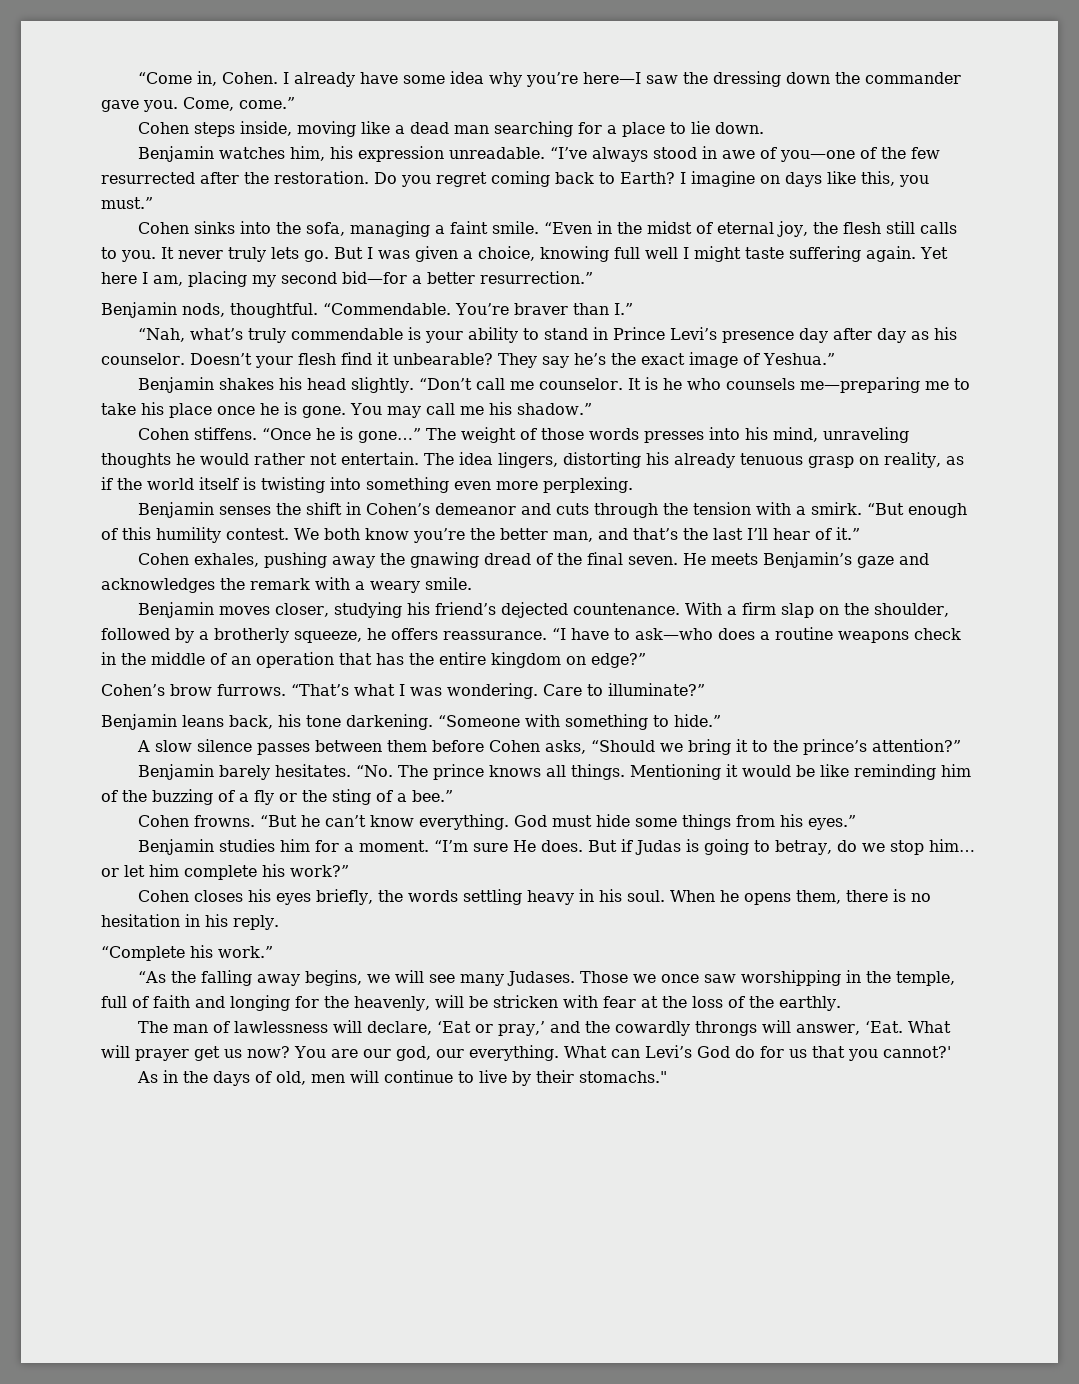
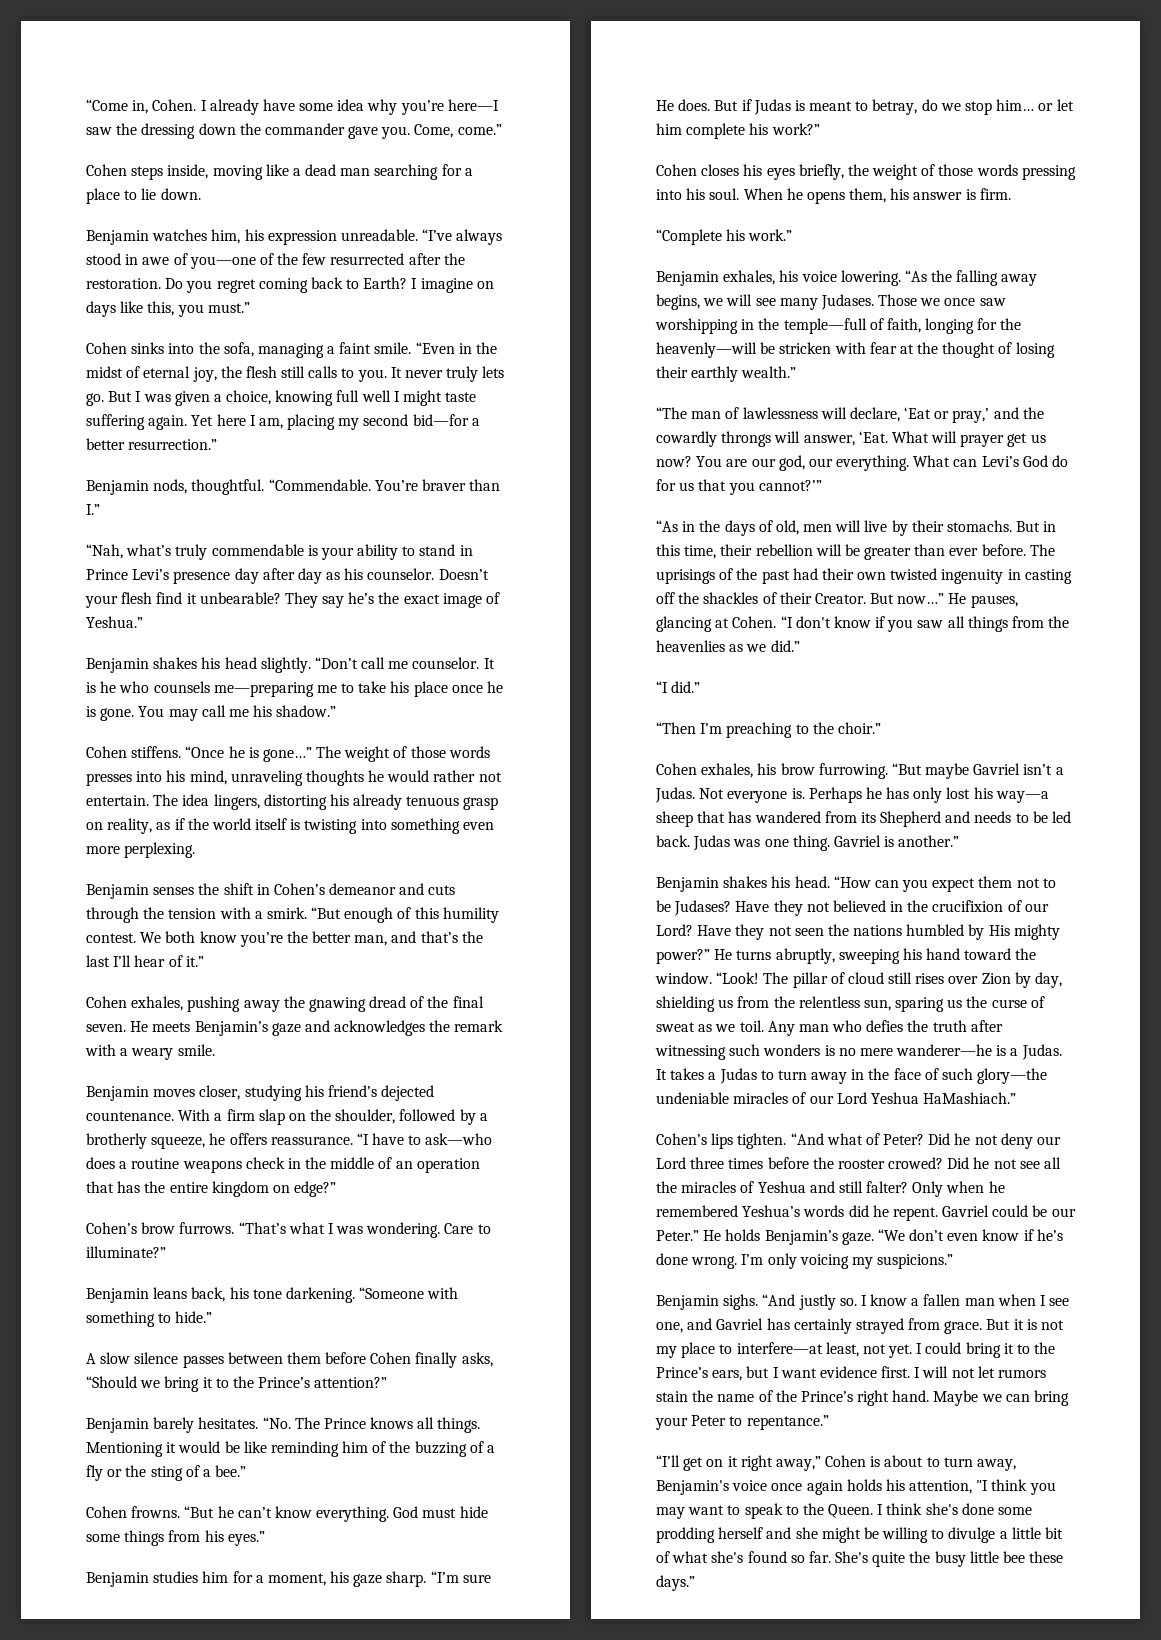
- A slow silence passes between them before Cohen asks, “Should we bring it to the prince’s attention?”
+ A slow silence passes between them before Cohen finally asks, “Should we bring it to the Prince’s attention?”
- “No. The prince knows all things.
+ “No. The Prince knows all things.
- Benjamin studies him for a moment.
+ Benjamin studies him for a moment, his gaze sharp.
- But if Judas is going to betray, do we stop him… or let him complete his work?”
+ But if Judas is meant to betray, do we stop him… or let him complete his work?”
- Cohen closes his eyes briefly, the words settling heavy in his soul.
+ Cohen closes his eyes briefly, the weight of those words pressing into his soul.
- When he opens them, there is no hesitation in his reply.
+ When he opens them, his answer is firm.
  “Complete his work.”
- “As the falling away begins, we will see many Judases.
+ Benjamin exhales, his voice lowering. “As the falling away begins, we will see many Judases.
- Those we once saw worshipping in the temple, full of faith and longing for the heavenly, will be stricken with fear at the loss of the earthly.
- The man of lawlessness will declare, ‘Eat or pray,’ and the cowardly throngs will answer, ‘Eat. What will prayer get us now?
+ Those we once saw worshipping in the temple—full of faith, longing for the heavenly—will be stricken with fear at the thought of losing their earthly wealth.”
+ “The man of lawlessness will declare, ‘Eat or pray,’ and the cowardly throngs will answer, ‘Eat. What will prayer get us now?
- What can Levi’s God do for us that you cannot?'
- As in the days of old, men will continue to live by their stomachs."
+ What can Levi’s God do for us that you cannot?’”
+ “As in the days of old, men will live by their stomachs. But in this time, their rebellion will be greater than ever before. The uprisings of the past had their own twisted ingenuity in casting off the shackles of their Creator. But now…” He pauses, glancing at Cohen. “I don't know if you saw all things from the heavenlies as we did.”
+ “I did.”
+ “Then I’m preaching to the choir.”
+ Cohen exhales, his brow furrowing. “But maybe Gavriel isn’t a Judas. Not everyone is. Perhaps he has only lost his way—a sheep that has wandered from its Shepherd and needs to be led back. Judas was one thing. Gavriel is another.”
+ Benjamin shakes his head. “How can you expect them not to be Judases? Have they not believed in the crucifixion of our Lord? Have they not seen the nations humbled by His mighty power?” He turns abruptly, sweeping his hand toward the window. “Look! The pillar of cloud still rises over Zion by day, shielding us from the relentless sun, sparing us the curse of sweat as we toil. Any man who defies the truth after witnessing such wonders is no mere wanderer—he is a Judas. It takes a Judas to turn away in the face of such glory—the undeniable miracles of our Lord Yeshua HaMashiach.”
+ Cohen’s lips tighten. “And what of Peter? Did he not deny our Lord three times before the rooster crowed? Did he not see all the miracles of Yeshua and still falter? Only when he remembered Yeshua’s words did he repent. Gavriel could be our Peter.” He holds Benjamin’s gaze. “We don’t even know if he’s done wrong. I’m only voicing my suspicions.”
+ Benjamin sighs. “And justly so. I know a fallen man when I see one, and Gavriel has certainly strayed from grace. But it is not my place to interfere—at least, not yet. I could bring it to the Prince’s ears, but I want evidence first. I will not let rumors stain the name of the Prince’s right hand. Maybe we can bring your Peter to repentance.”
+ “I’ll get on it right away,” Cohen is about to turn away, Benjamin's voice once again holds his attention, "I think you may want to speak to the Queen. I think she's done some prodding herself and she might be willing to divulge a little bit of what she's found so far. She's quite the busy little bee these days.”

